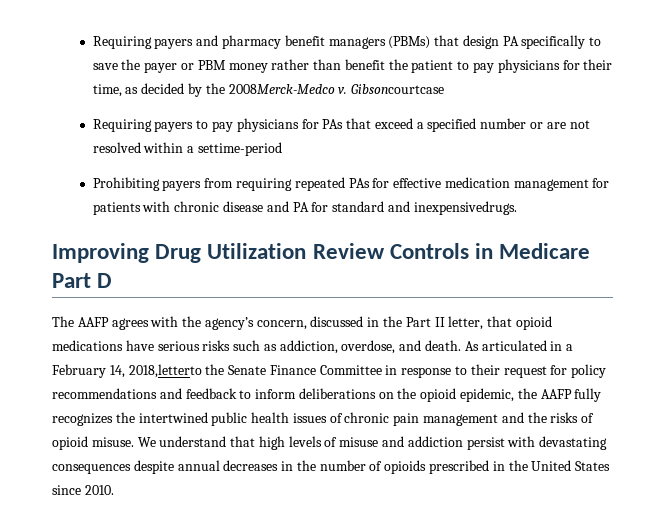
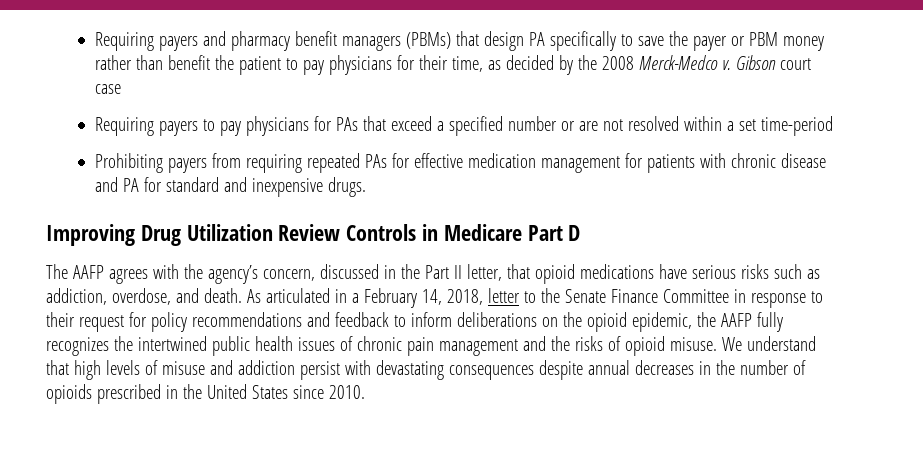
- Requiring payers and pharmacy benefit managers (PBMs) that design PA specifically to save the payer or PBM money rather than benefit the patient to pay physicians for their time, as decided by the 2008Merck-Medco v. Gibsoncourtcase
+ Requiring payers and pharmacy benefit managers (PBMs) that design PA specifically to save the payer or PBM money rather than benefit the patient to pay physicians for their time, as decided by the 2008 Merck-Medco v. Gibson court case
- Requiring payers to pay physicians for PAs that exceed a specified number or are not resolved within a settime-period
+ Requiring payers to pay physicians for PAs that exceed a specified number or are not resolved within a set time-period
- Prohibiting payers from requiring repeated PAs for effective medication management for patients with chronic disease and PA for standard and inexpensivedrugs.
+ Prohibiting payers from requiring repeated PAs for effective medication management for patients with chronic disease and PA for standard and inexpensive drugs.
- As articulated in a February 14, 2018,letterto the Senate Finance Committee in response to their request for policy recommendations and feedback to inform deliberations on the opioid epidemic, the AAFP fully recognizes the intertwined public health issues of chronic pain management and the risks of opioid misuse.
+ As articulated in a February 14, 2018, letter to the Senate Finance Committee in response to their request for policy recommendations and feedback to inform deliberations on the opioid epidemic, the AAFP fully recognizes the intertwined public health issues of chronic pain management and the risks of opioid misuse.

